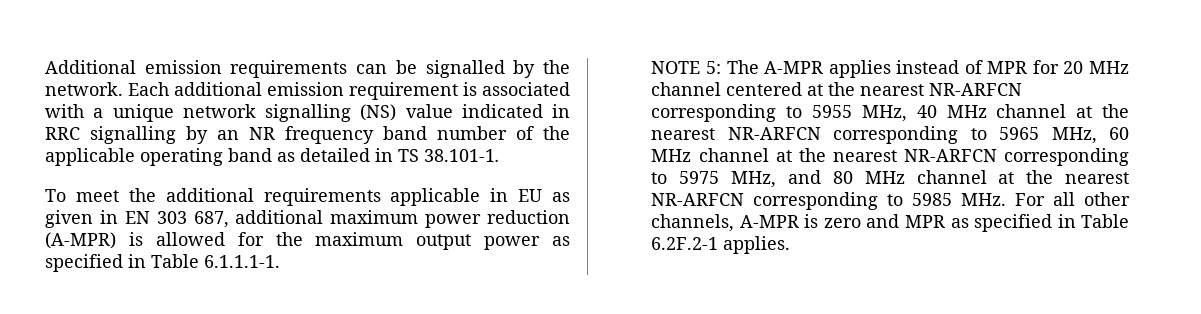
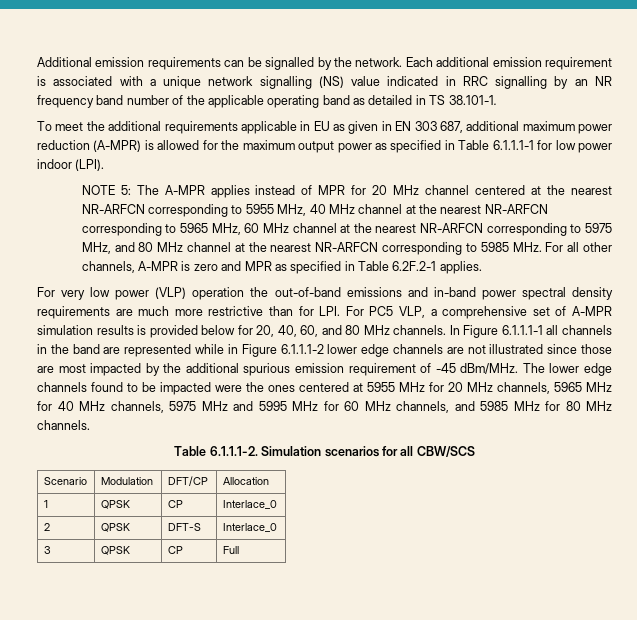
- To meet the additional requirements applicable in EU as given in EN 303 687, additional maximum power reduction (A-MPR) is allowed for the maximum output power as specified in Table 6.1.1.1-1.
+ To meet the additional requirements applicable in EU as given in EN 303 687, additional maximum power reduction (A-MPR) is allowed for the maximum output power as specified in Table 6.1.1.1-1 for low power indoor (LPI).
+ For very low power (VLP) operation the out-of-band emissions and in-band power spectral density requirements are much more restrictive than for LPI. For PC5 VLP, a comprehensive set of A-MPR simulation results is provided below for 20, 40, 60, and 80 MHz channels. In Figure 6.1.1.1-1 all channels in the band are represented while in Figure 6.1.1.1-2 lower edge channels are not illustrated since those are most impacted by the additional spurious emission requirement of -45 dBm/MHz. The lower edge channels found to be impacted were the ones centered at 5955 MHz for 20 MHz channels, 5965 MHz for 40 MHz channels, 5975 MHz and 5995 MHz for 60 MHz channels, and 5985 MHz for 80 MHz channels.
+ Table 6.1.1.1-2. Simulation scenarios for all CBW/SCS
+ Scenario | Modulation | DFT/CP | Allocation
+ 1 | QPSK | CP | Interlace_0
+ 2 | QPSK | DFT-S | Interlace_0
+ 3 | QPSK | CP | Full

